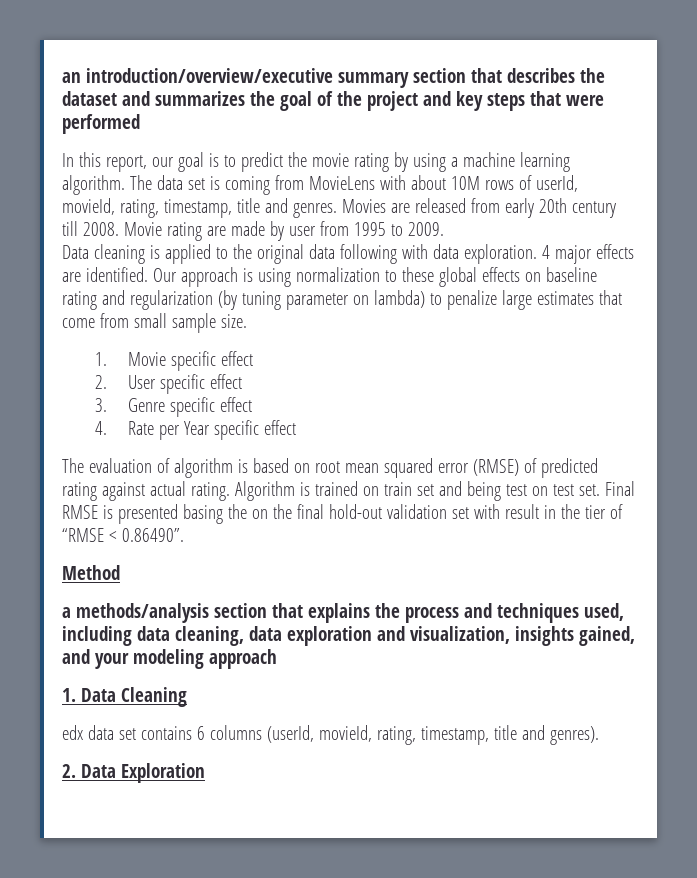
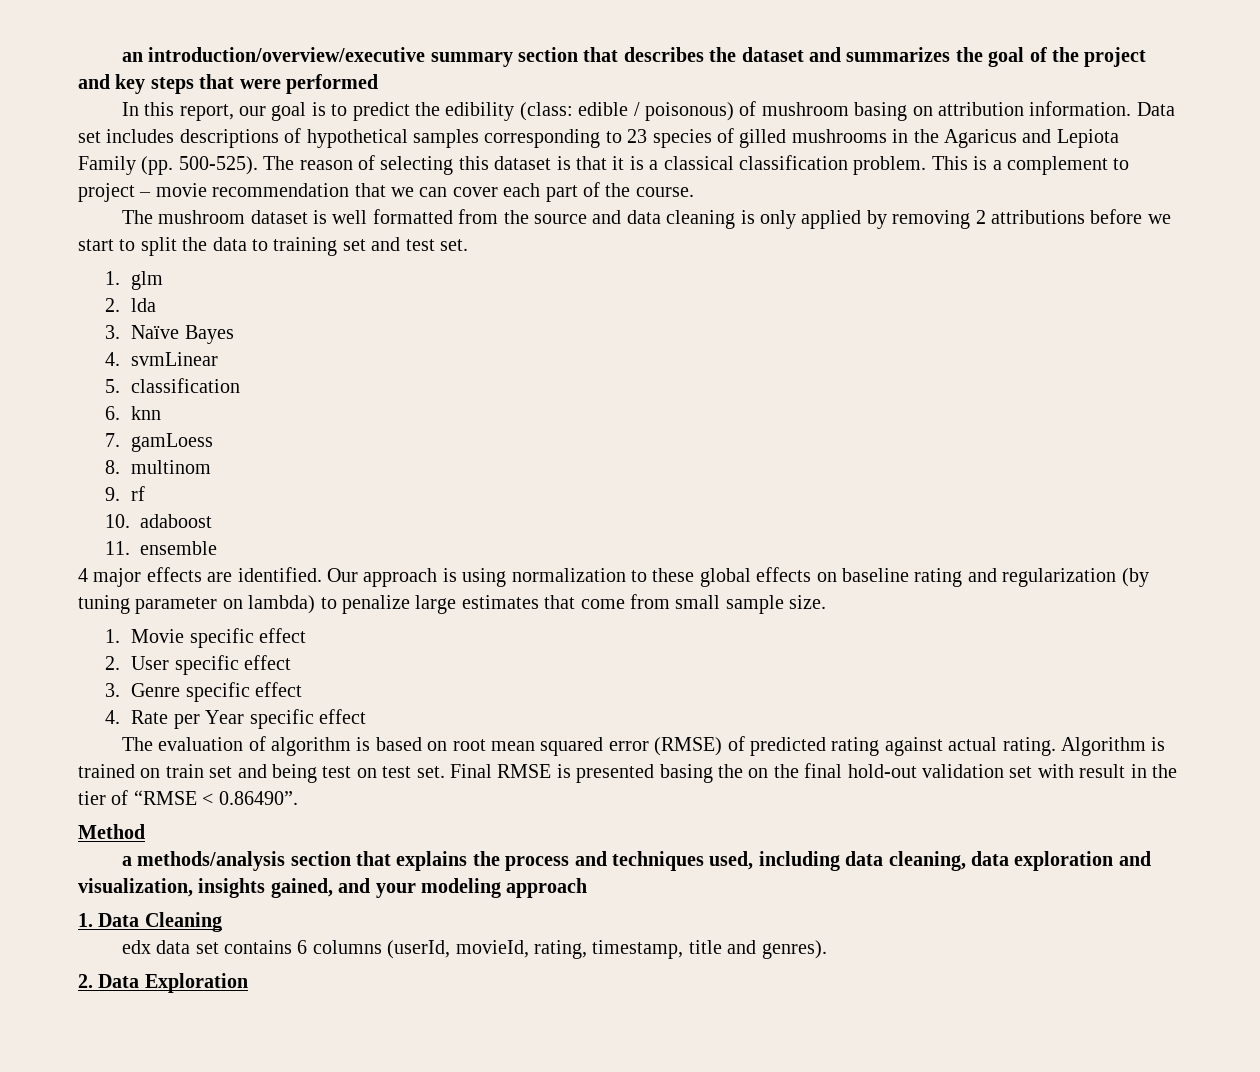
- In this report, our goal is to predict the movie rating by using a machine learning algorithm. The data set is coming from MovieLens with about 10M rows of userId, movieId, rating, timestamp, title and genres. Movies are released from early 20th century till 2008. Movie rating are made by user from 1995 to 2009.
- Data cleaning is applied to the original data following with data exploration. 4 major effects are identified.
+ In this report, our goal is to predict the edibility (class: edible / poisonous) of mushroom basing on attribution information. Data set includes descriptions of hypothetical samples corresponding to 23 species of gilled mushrooms in the Agaricus and Lepiota Family (pp. 500-525). The reason of selecting this dataset is that it is a classical classification problem. This is a complement to project – movie recommendation that we can cover each part of the course.
+ The mushroom dataset is well formatted from the source and data cleaning is only applied by removing 2 attributions before we start to split the data to training set and test set.
+ 1. glm
+ 2. lda
+ 3. Naïve Bayes
+ 4. svmLinear
+ 5. classification
+ 6. knn
+ 7. gamLoess
+ 8. multinom
+ 9. rf
+ 10. adaboost
+ 11. ensemble
+ 4 major effects are identified.

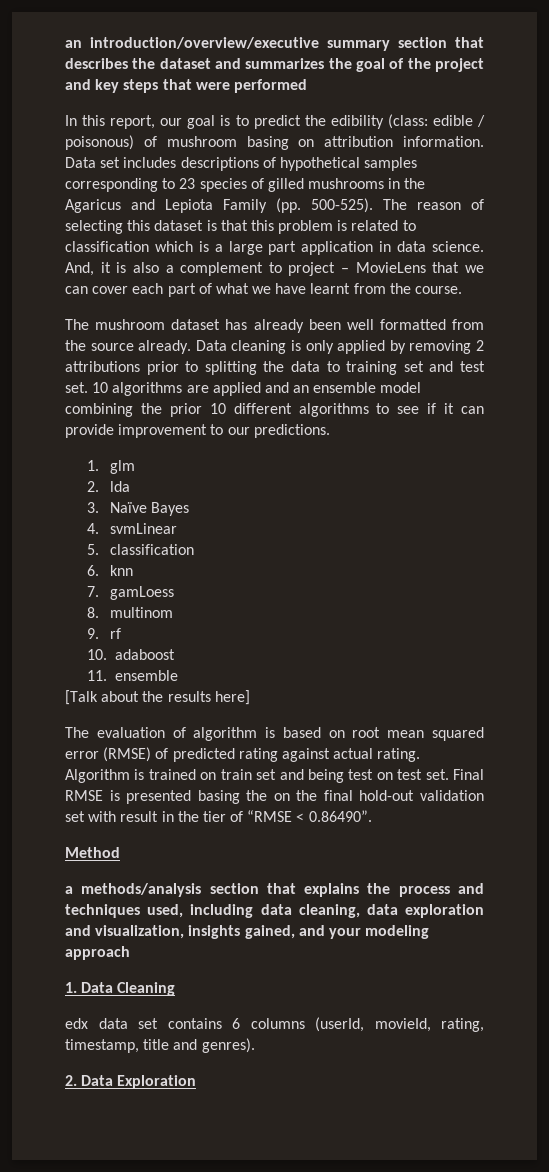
- The reason of selecting this dataset is that it is a classical classification problem. This is a complement to project – movie recommendation that we can cover each part of the course.
+ The reason of selecting this dataset is that this problem is related to classification which is a large part application in data science. And, it is also a complement to project – MovieLens that we can cover each part of what we have learnt from the course.
- The mushroom dataset is well formatted from the source and data cleaning is only applied by removing 2 attributions before we start to split the data to training set and test set.
+ The mushroom dataset has already been well formatted from the source already. Data cleaning is only applied by removing 2 attributions prior to splitting the data to training set and test set. 10 algorithms are applied and an ensemble model combining the prior 10 different algorithms to see if it can provide improvement to our predictions.
- 4 major effects are identified. Our approach is using normalization to these global effects on baseline rating and regularization (by tuning parameter on lambda) to penalize large estimates that come from small sample size.
- 1. Movie specific effect
- 2. User specific effect
- 3. Genre specific effect
- 4. Rate per Year specific effect
+ [Talk about the results here]

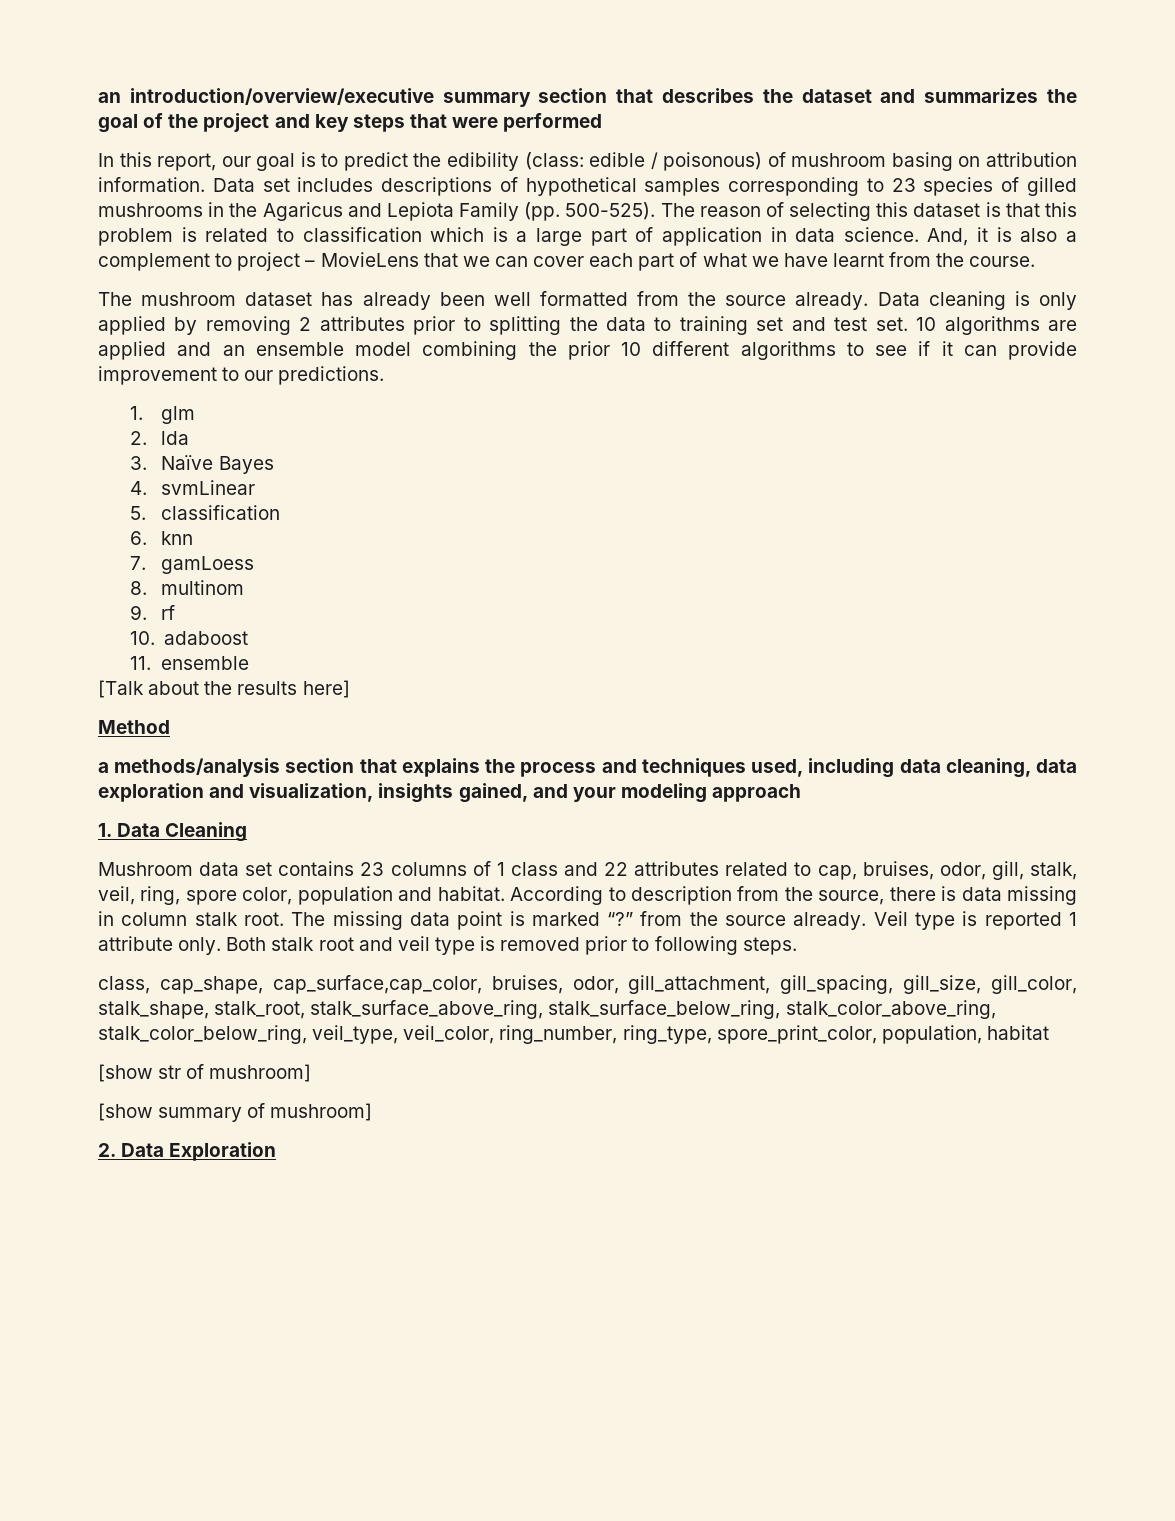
- The reason of selecting this dataset is that this problem is related to classification which is a large part application in data science.
+ The reason of selecting this dataset is that this problem is related to classification which is a large part of application in data science.
- Data cleaning is only applied by removing 2 attributions prior to splitting the data to training set and test set.
+ Data cleaning is only applied by removing 2 attributes prior to splitting the data to training set and test set.
- The evaluation of algorithm is based on root mean squared error (RMSE) of predicted rating against actual rating. Algorithm is trained on train set and being test on test set. Final RMSE is presented basing the on the final hold-out validation set with result in the tier of “RMSE < 0.86490”.
- edx data set contains 6 columns (userId, movieId, rating, timestamp, title and genres).
+ Mushroom data set contains 23 columns of 1 class and 22 attributes related to cap, bruises, odor, gill, stalk, veil, ring, spore color, population and habitat. According to description from the source, there is data missing in column stalk root. The missing data point is marked “?” from the source already. Veil type is reported 1 attribute only. Both stalk root and veil type is removed prior to following steps.
+ class, cap_shape, cap_surface,cap_color, bruises, odor, gill_attachment, gill_spacing, gill_size, gill_color, stalk_shape, stalk_root, stalk_surface_above_ring, stalk_surface_below_ring, stalk_color_above_ring, stalk_color_below_ring, veil_type, veil_color, ring_number, ring_type, spore_print_color, population, habitat
+ [show str of mushroom]
+ [show summary of mushroom]

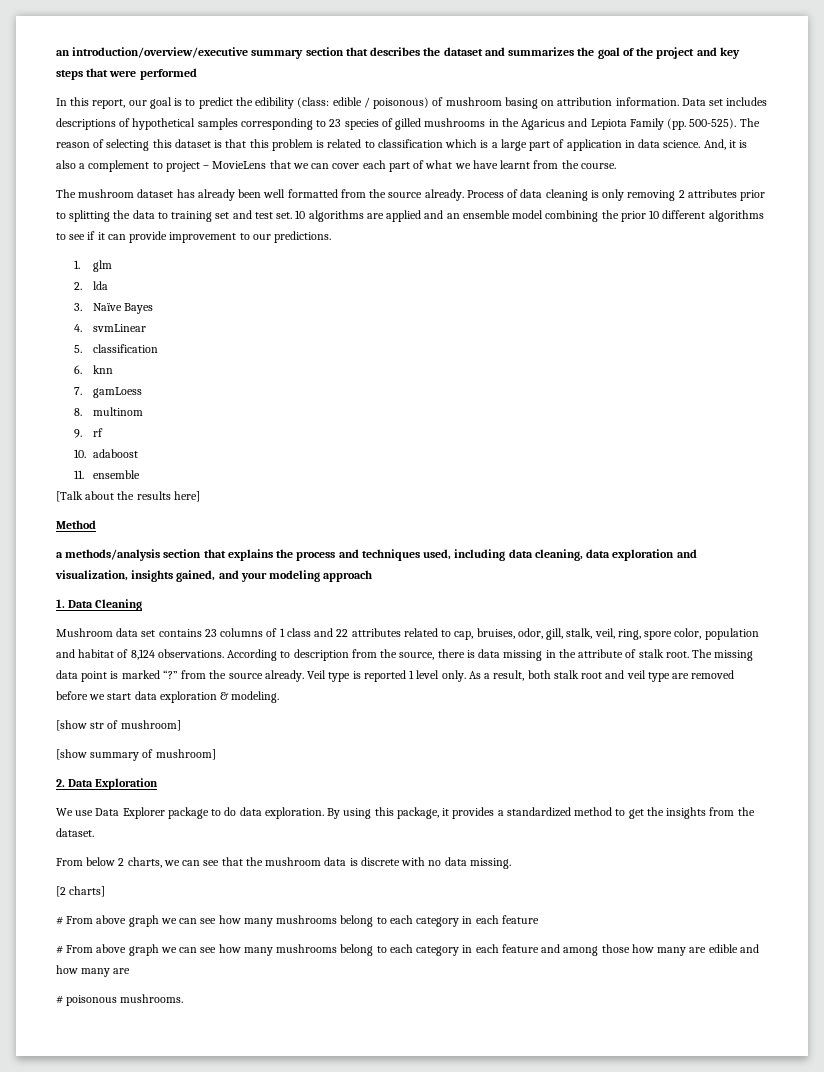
- Data cleaning is only applied by removing 2 attributes prior to splitting the data to training set and test set.
+ Process of data cleaning is only removing 2 attributes prior to splitting the data to training set and test set.
- Mushroom data set contains 23 columns of 1 class and 22 attributes related to cap, bruises, odor, gill, stalk, veil, ring, spore color, population and habitat.
+ Mushroom data set contains 23 columns of 1 class and 22 attributes related to cap, bruises, odor, gill, stalk, veil, ring, spore color, population and habitat of 8,124 observations.
- According to description from the source, there is data missing in column stalk root.
+ According to description from the source, there is data missing in the attribute of stalk root.
- Veil type is reported 1 attribute only. Both stalk root and veil type is removed prior to following steps.
- class, cap_shape, cap_surface,cap_color, bruises, odor, gill_attachment, gill_spacing, gill_size, gill_color, stalk_shape, stalk_root, stalk_surface_above_ring, stalk_surface_below_ring, stalk_color_above_ring, stalk_color_below_ring, veil_type, veil_color, ring_number, ring_type, spore_print_color, population, habitat
+ Veil type is reported 1 level only. As a result, both stalk root and veil type are removed before we start data exploration & modeling.
+ We use Data Explorer package to do data exploration. By using this package, it provides a standardized method to get the insights from the dataset.
+ From below 2 charts, we can see that the mushroom data is discrete with no data missing.
+ [2 charts]
+ # From above graph we can see how many mushrooms belong to each category in each feature
+ # From above graph we can see how many mushrooms belong to each category in each feature and among those how many are edible and how many are
+ # poisonous mushrooms.

